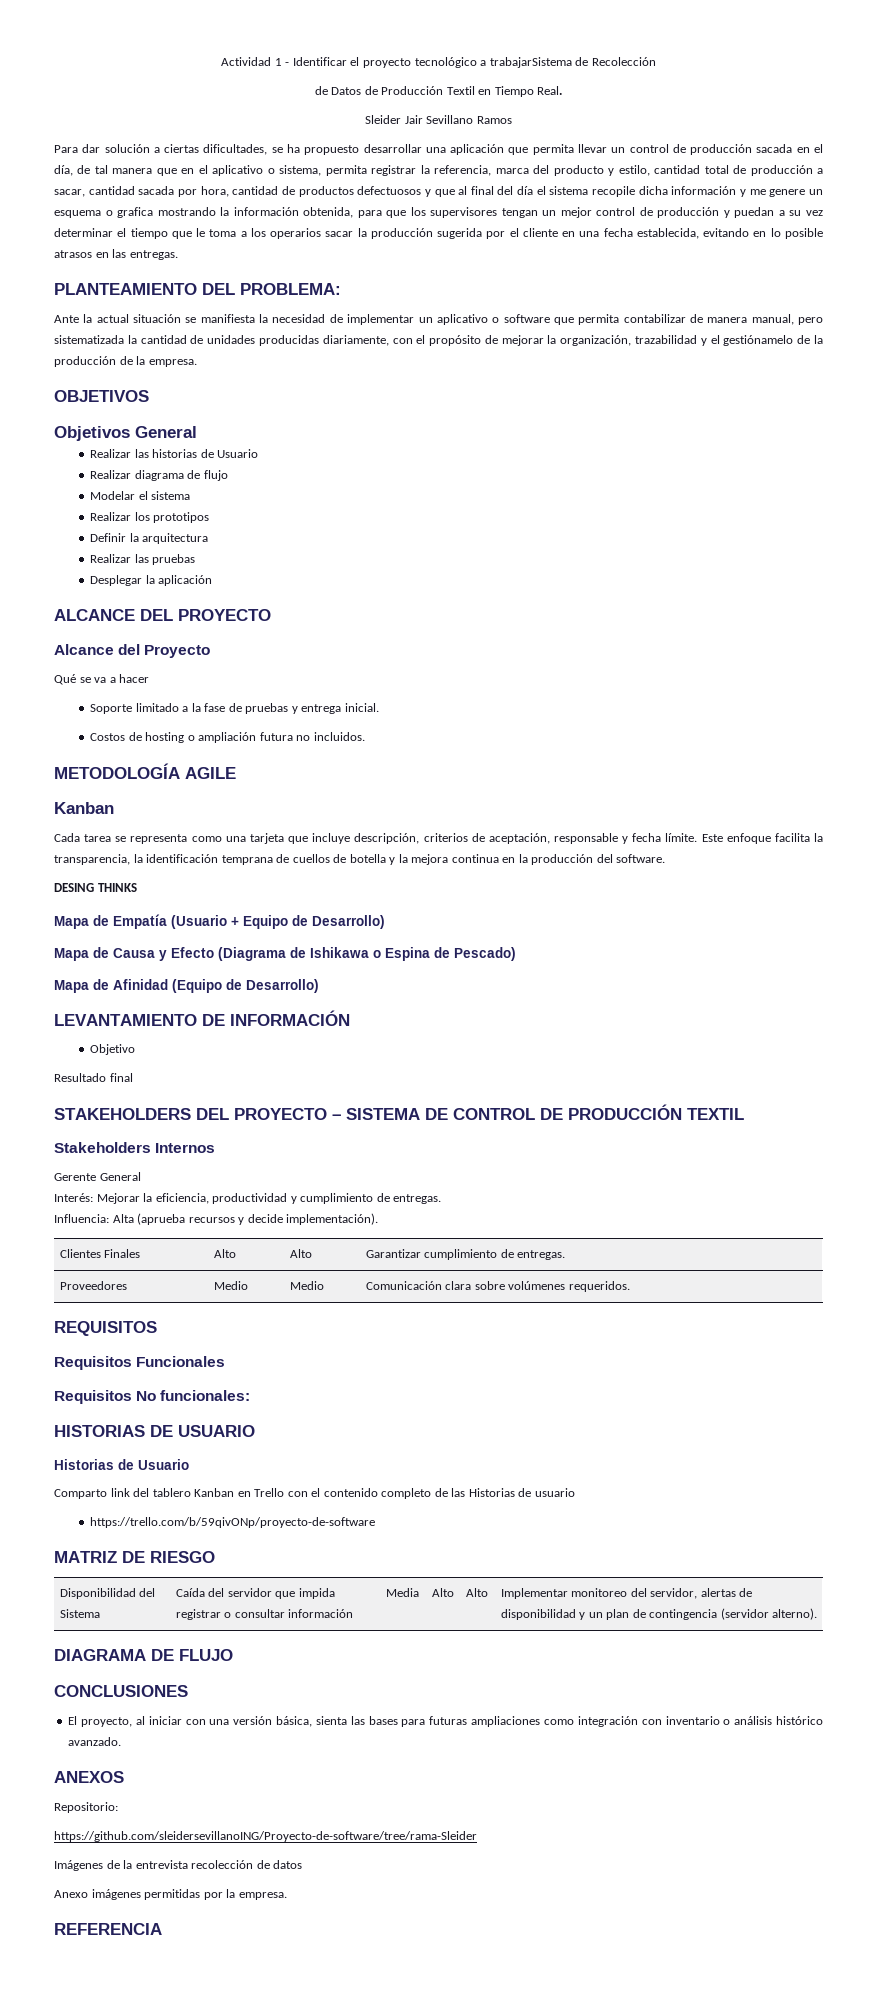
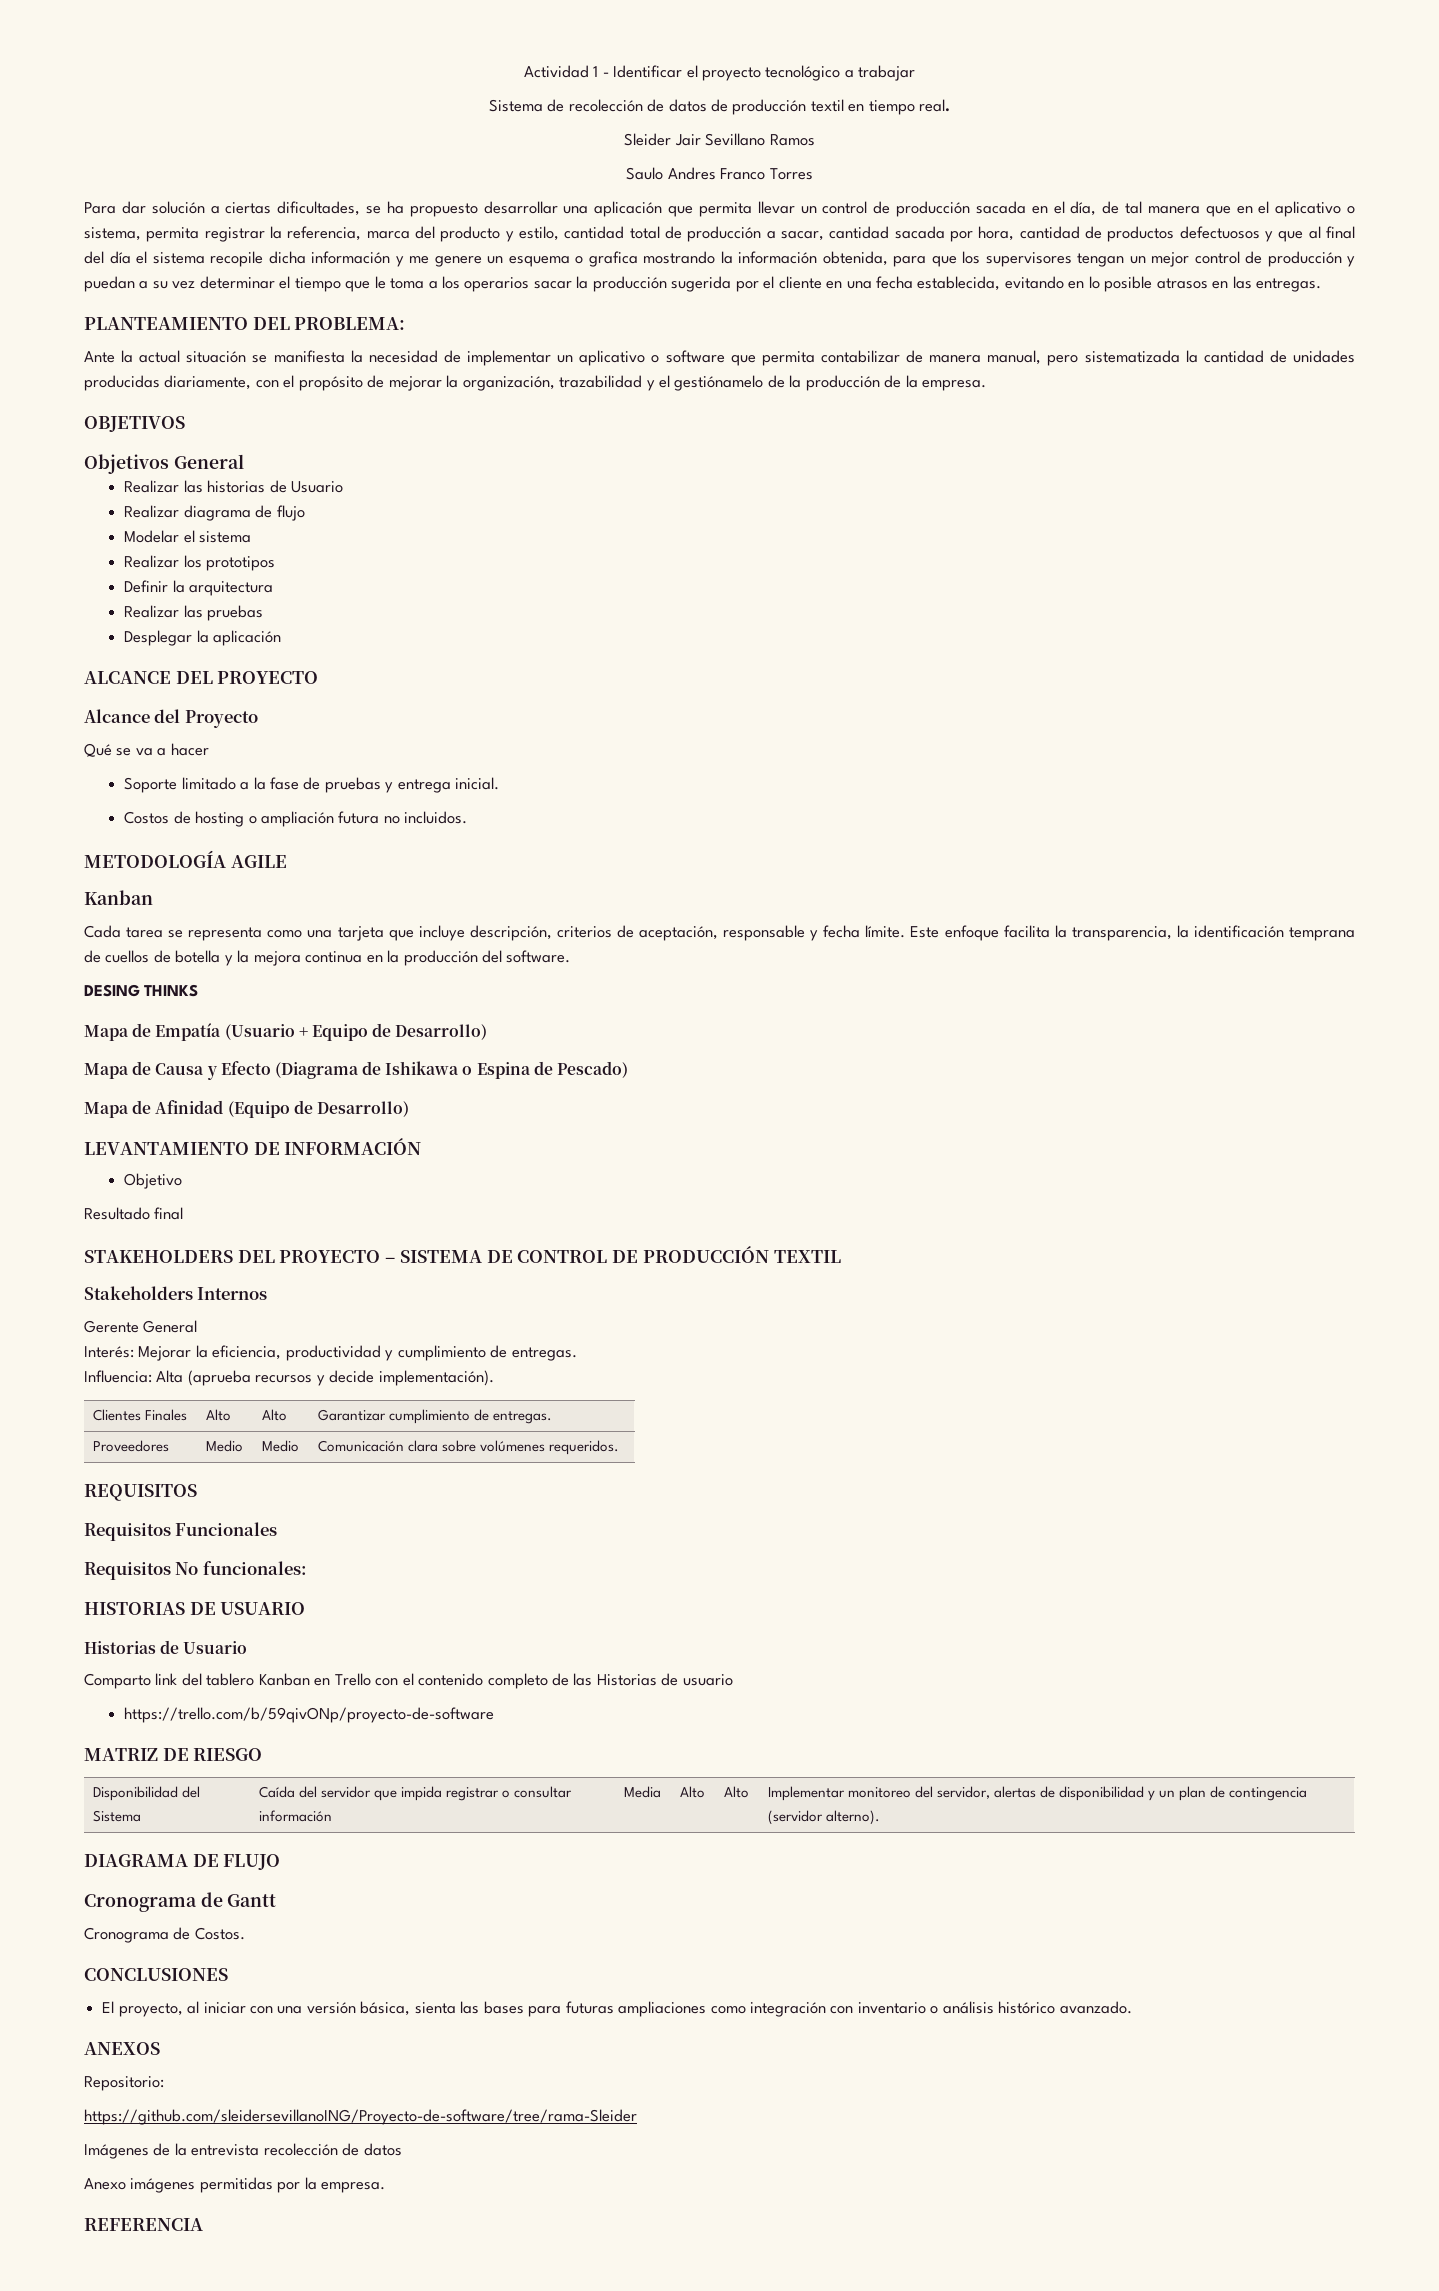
- Actividad 1 - Identificar el proyecto tecnológico a trabajarSistema de Recolección
- de Datos de Producción Textil en Tiempo Real.
+ Actividad 1 - Identificar el proyecto tecnológico a trabajar
+ Sistema de recolección de datos de producción textil en tiempo real.
+ Saulo Andres Franco Torres
+ Cronograma de Gantt
+ Cronograma de Costos.

